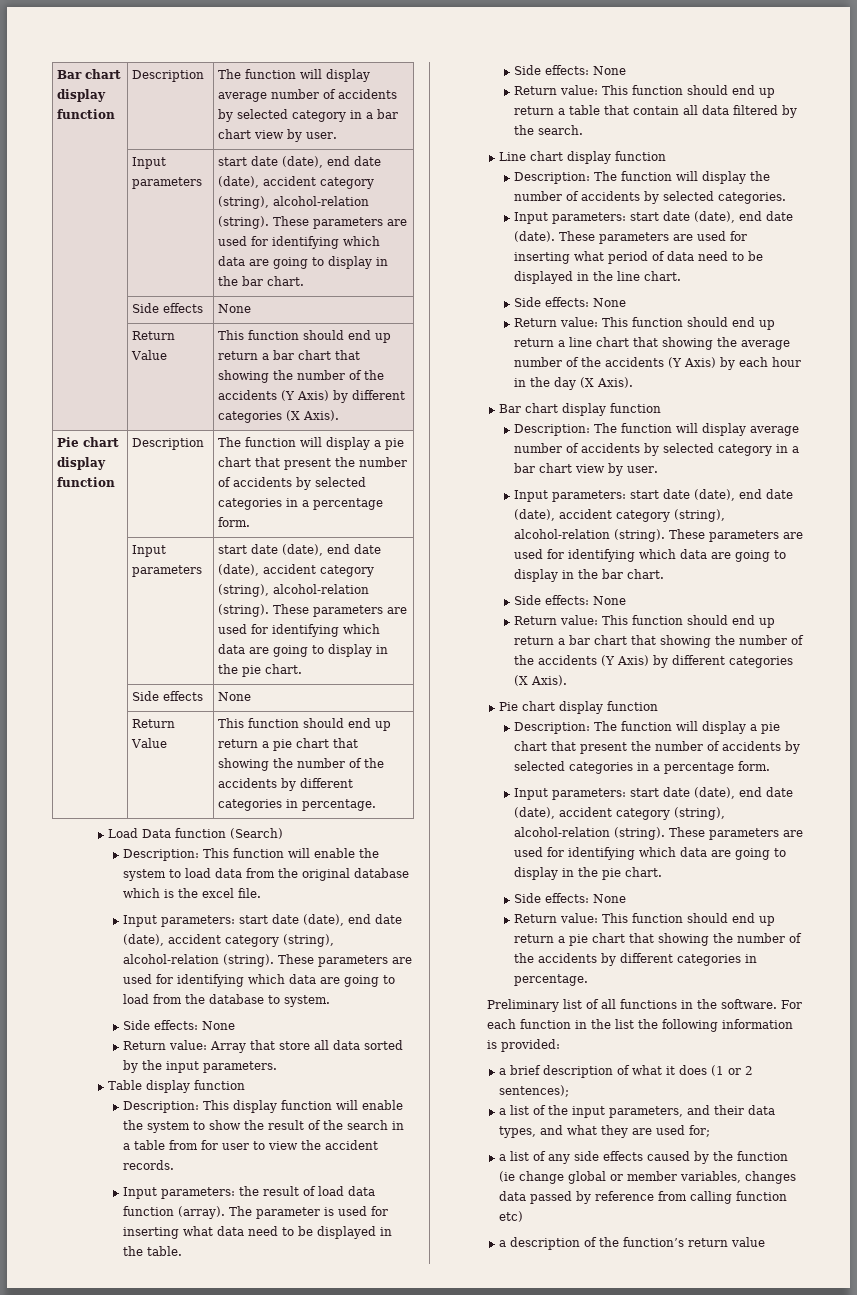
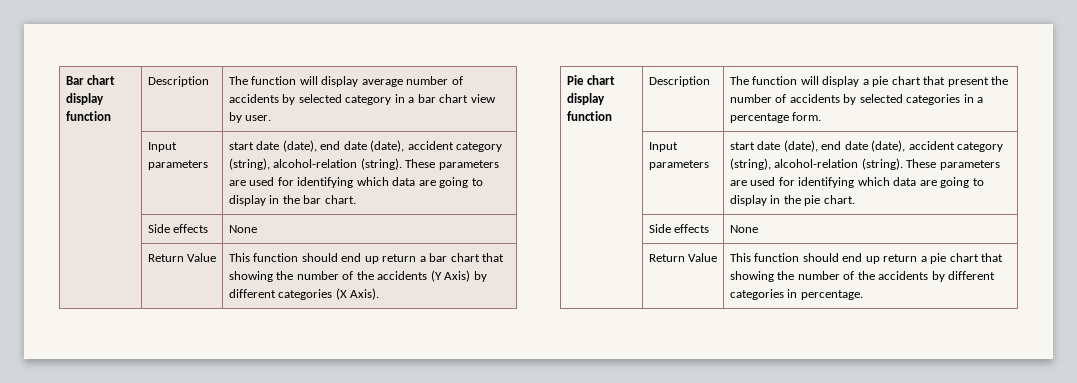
- Load Data function (Search)
- Description: This function will enable the system to load data from the original database which is the excel file.
- Input parameters: start date (date), end date (date), accident category (string), alcohol-relation (string). These parameters are used for identifying which data are going to load from the database to system.
- Side effects: None
- Return value: Array that store all data sorted by the input parameters.
- Table display function
- Description: This display function will enable the system to show the result of the search in a table from for user to view the accident records.
- Input parameters: the result of load data function (array). The parameter is used for inserting what data need to be displayed in the table.
- Side effects: None
- Return value: This function should end up return a table that contain all data filtered by the search.
- Line chart display function
- Description: The function will display the number of accidents by selected categories.
- Input parameters: start date (date), end date (date). These parameters are used for inserting what period of data need to be displayed in the line chart.
- Side effects: None
- Return value: This function should end up return a line chart that showing the average number of the accidents (Y Axis) by each hour in the day (X Axis).
- Bar chart display function
- Description: The function will display average number of accidents by selected category in a bar chart view by user.
- Input parameters: start date (date), end date (date), accident category (string), alcohol-relation (string). These parameters are used for identifying which data are going to display in the bar chart.
- Side effects: None
- Return value: This function should end up return a bar chart that showing the number of the accidents (Y Axis) by different categories (X Axis).
- Pie chart display function
- Description: The function will display a pie chart that present the number of accidents by selected categories in a percentage form.
- Input parameters: start date (date), end date (date), accident category (string), alcohol-relation (string). These parameters are used for identifying which data are going to display in the pie chart.
- Side effects: None
- Return value: This function should end up return a pie chart that showing the number of the accidents by different categories in percentage.
- Preliminary list of all functions in the software. For each function in the list the following information is provided:
- a brief description of what it does (1 or 2 sentences);
- a list of the input parameters, and their data types, and what they are used for;
- a list of any side effects caused by the function (ie change global or member variables, changes data passed by reference from calling function etc)
- a description of the function’s return value

